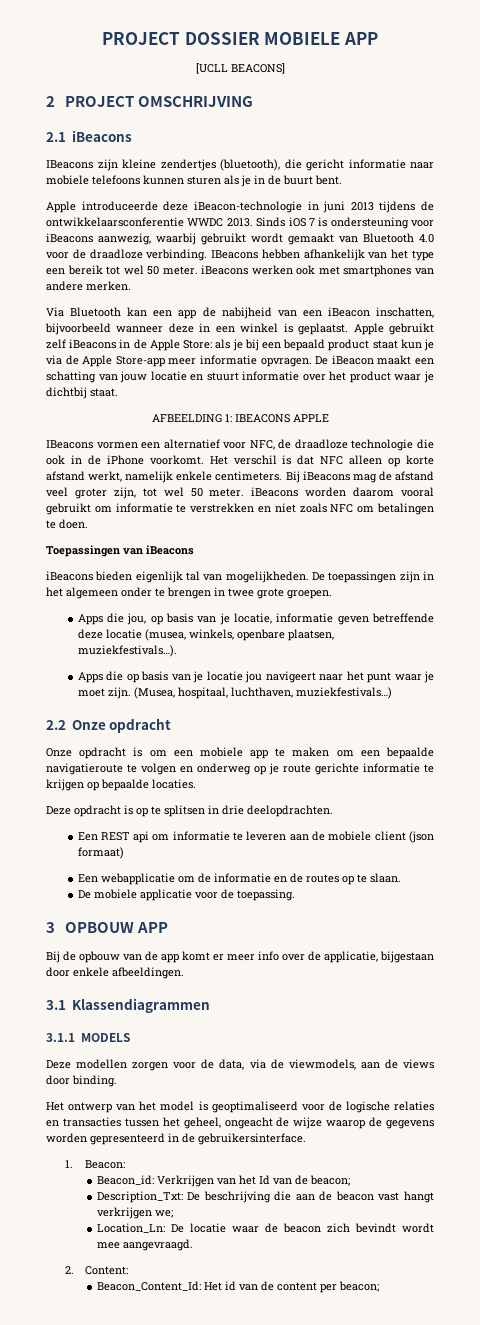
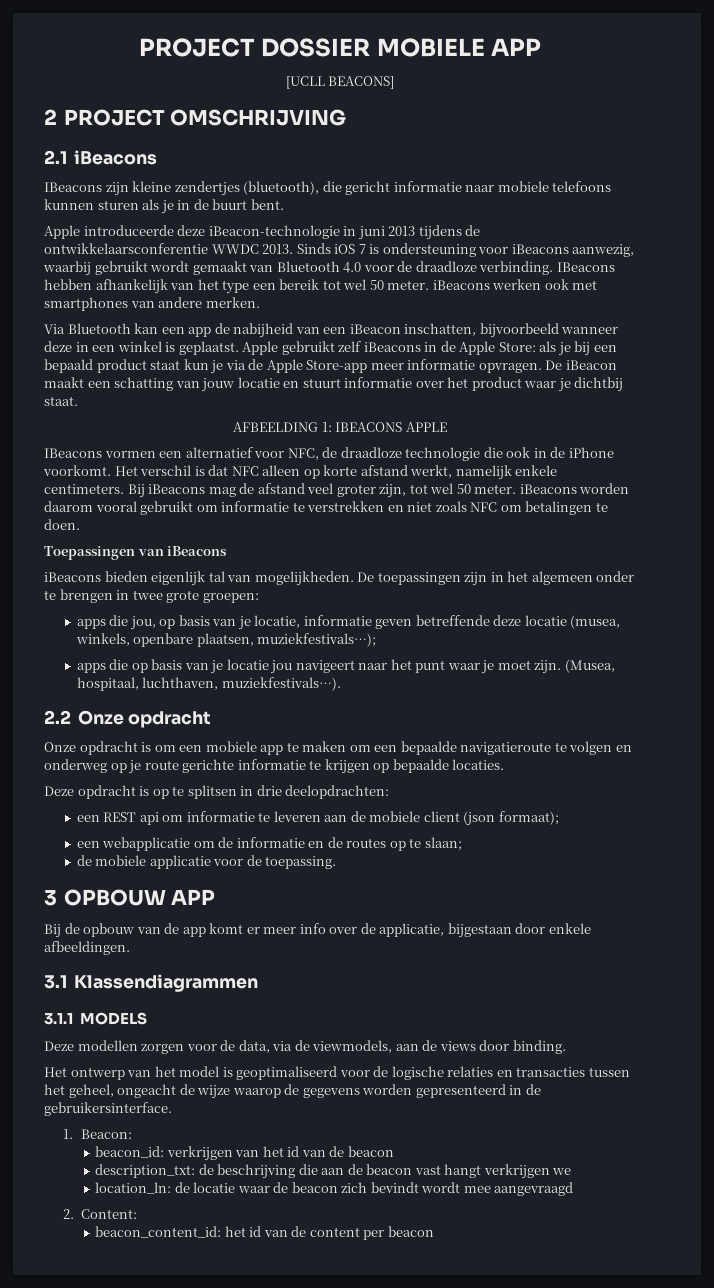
- De toepassingen zijn in het algemeen onder te brengen in twee grote groepen.
- Apps die jou, op basis van je locatie, informatie geven betreffende deze locatie (musea, winkels, openbare plaatsen, muziekfestivals…).
- Apps die op basis van je locatie jou navigeert naar het punt waar je moet zijn.
+ De toepassingen zijn in het algemeen onder te brengen in twee grote groepen:
+ apps die jou, op basis van je locatie, informatie geven betreffende deze locatie (musea, winkels, openbare plaatsen, muziekfestivals…);
+ apps die op basis van je locatie jou navigeert naar het punt waar je moet zijn.
- (Musea, hospitaal, luchthaven, muziekfestivals…)
+ (Musea, hospitaal, luchthaven, muziekfestivals…).
- Deze opdracht is op te splitsen in drie deelopdrachten.
- Een REST api om informatie te leveren aan de mobiele client (json formaat)
- Een webapplicatie om de informatie en de routes op te slaan.
- De mobiele applicatie voor de toepassing.
+ Deze opdracht is op te splitsen in drie deelopdrachten:
+ een REST api om informatie te leveren aan de mobiele client (json formaat);
+ een webapplicatie om de informatie en de routes op te slaan;
+ de mobiele applicatie voor de toepassing.
- Beacon_id: Verkrijgen van het Id van de beacon;
- Description_Txt: De beschrijving die aan de beacon vast hangt verkrijgen we;
- Location_Ln: De locatie waar de beacon zich bevindt wordt mee aangevraagd.
+ beacon_id: verkrijgen van het id van de beacon
+ description_txt: de beschrijving die aan de beacon vast hangt verkrijgen we
+ location_ln: de locatie waar de beacon zich bevindt wordt mee aangevraagd
- Beacon_Content_Id: Het id van de content per beacon;
+ beacon_content_id: het id van de content per beacon

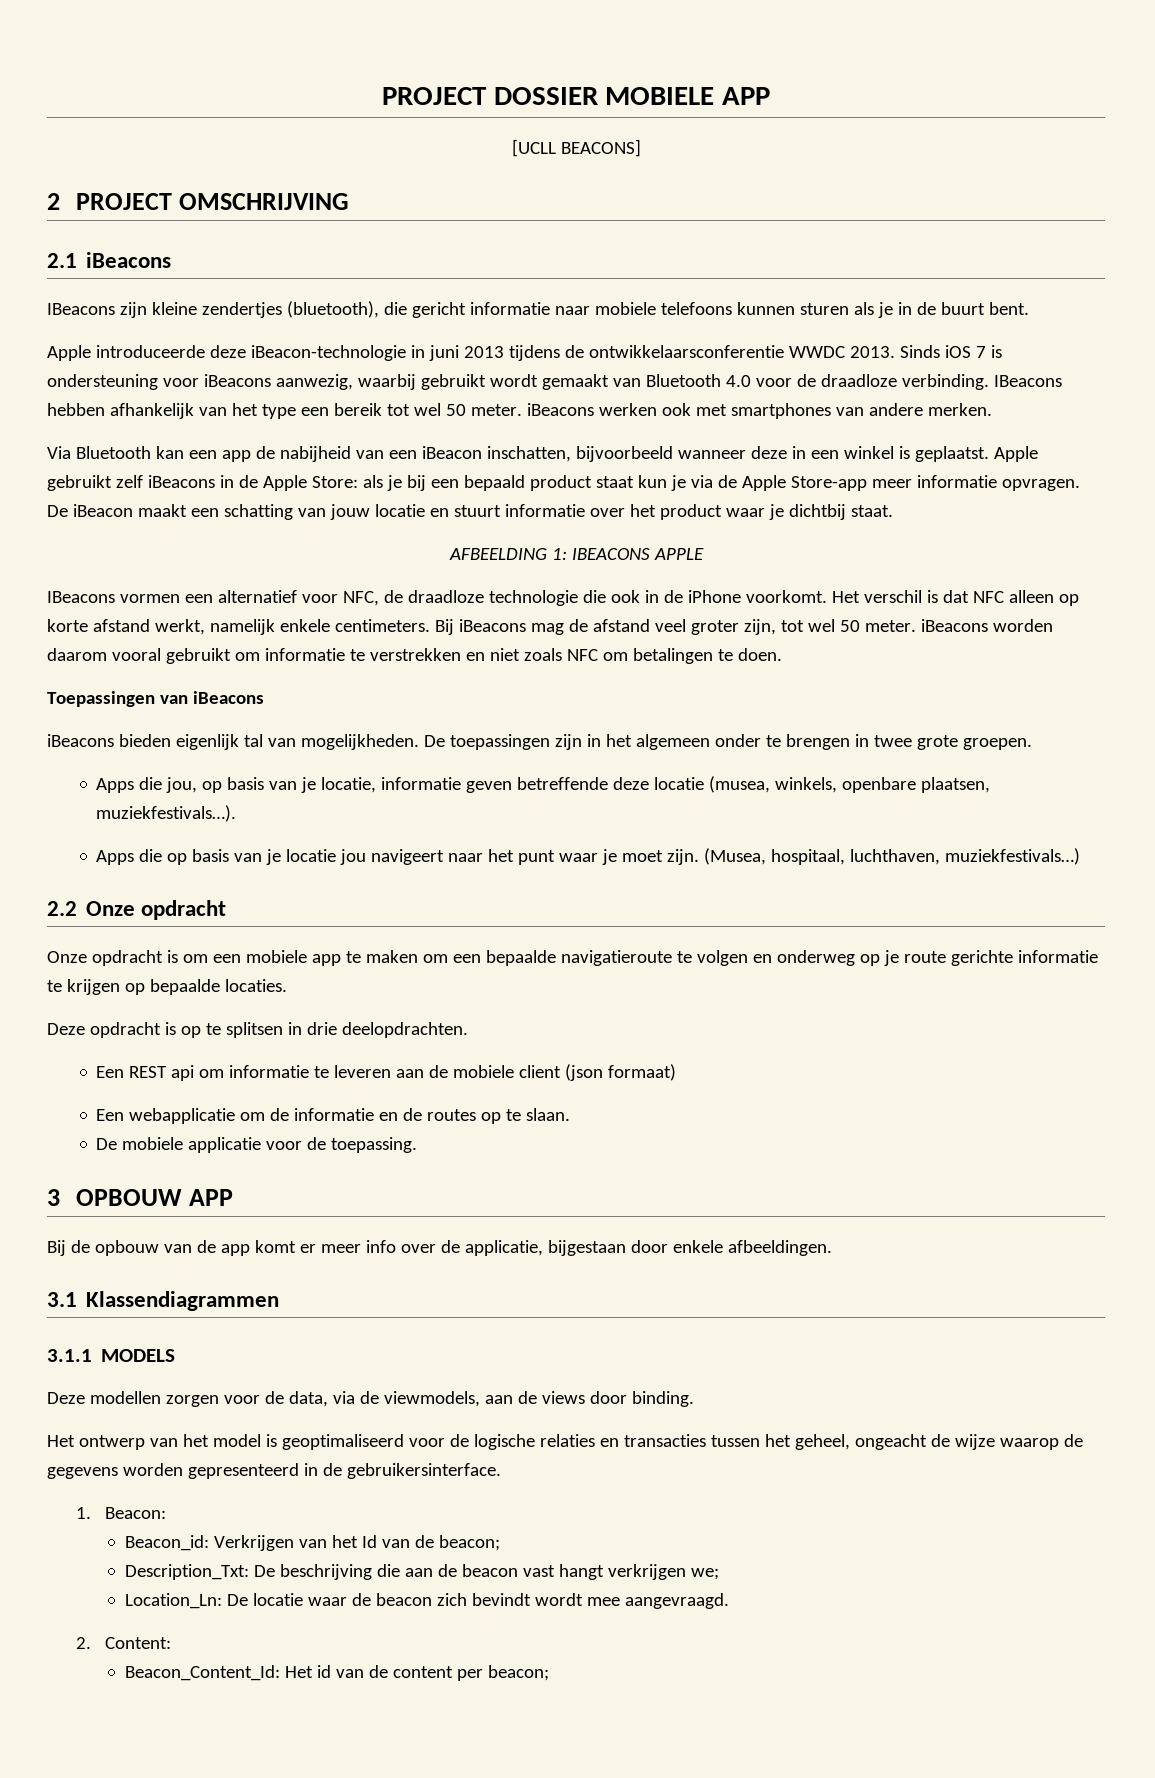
- De toepassingen zijn in het algemeen onder te brengen in twee grote groepen:
- apps die jou, op basis van je locatie, informatie geven betreffende deze locatie (musea, winkels, openbare plaatsen, muziekfestivals…);
- apps die op basis van je locatie jou navigeert naar het punt waar je moet zijn.
+ De toepassingen zijn in het algemeen onder te brengen in twee grote groepen.
+ Apps die jou, op basis van je locatie, informatie geven betreffende deze locatie (musea, winkels, openbare plaatsen, muziekfestivals…).
+ Apps die op basis van je locatie jou navigeert naar het punt waar je moet zijn.
- (Musea, hospitaal, luchthaven, muziekfestivals…).
+ (Musea, hospitaal, luchthaven, muziekfestivals…)
- Deze opdracht is op te splitsen in drie deelopdrachten:
- een REST api om informatie te leveren aan de mobiele client (json formaat);
- een webapplicatie om de informatie en de routes op te slaan;
- de mobiele applicatie voor de toepassing.
+ Deze opdracht is op te splitsen in drie deelopdrachten.
+ Een REST api om informatie te leveren aan de mobiele client (json formaat)
+ Een webapplicatie om de informatie en de routes op te slaan.
+ De mobiele applicatie voor de toepassing.
- beacon_id: verkrijgen van het id van de beacon
- description_txt: de beschrijving die aan de beacon vast hangt verkrijgen we
- location_ln: de locatie waar de beacon zich bevindt wordt mee aangevraagd
+ Beacon_id: Verkrijgen van het Id van de beacon;
+ Description_Txt: De beschrijving die aan de beacon vast hangt verkrijgen we;
+ Location_Ln: De locatie waar de beacon zich bevindt wordt mee aangevraagd.
- beacon_content_id: het id van de content per beacon
+ Beacon_Content_Id: Het id van de content per beacon;

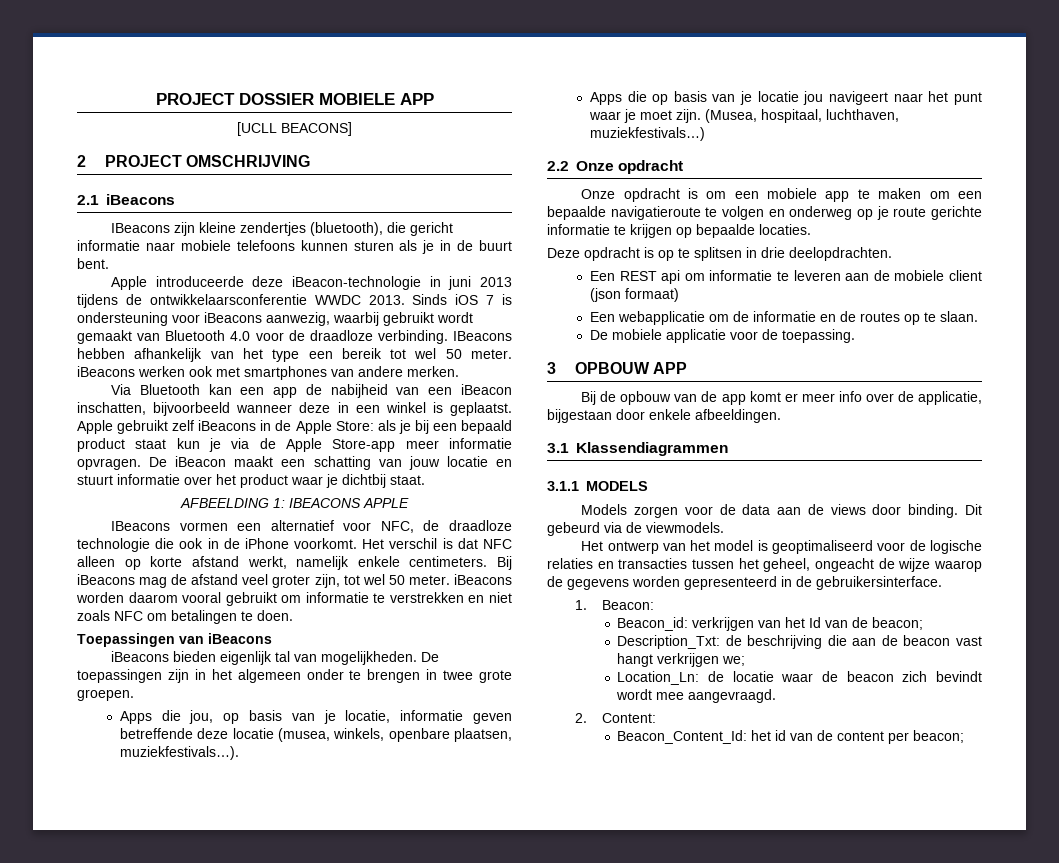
- Deze modellen zorgen voor de data, via de viewmodels, aan de views door binding.
+ Models zorgen voor de data aan de views door binding. Dit gebeurd via de viewmodels.
- Beacon_id: Verkrijgen van het Id van de beacon;
+ Beacon_id: verkrijgen van het Id van de beacon;
- Description_Txt: De beschrijving die aan de beacon vast hangt verkrijgen we;
+ Description_Txt: de beschrijving die aan de beacon vast hangt verkrijgen we;
- Location_Ln: De locatie waar de beacon zich bevindt wordt mee aangevraagd.
+ Location_Ln: de locatie waar de beacon zich bevindt wordt mee aangevraagd.
- Beacon_Content_Id: Het id van de content per beacon;
+ Beacon_Content_Id: het id van de content per beacon;

